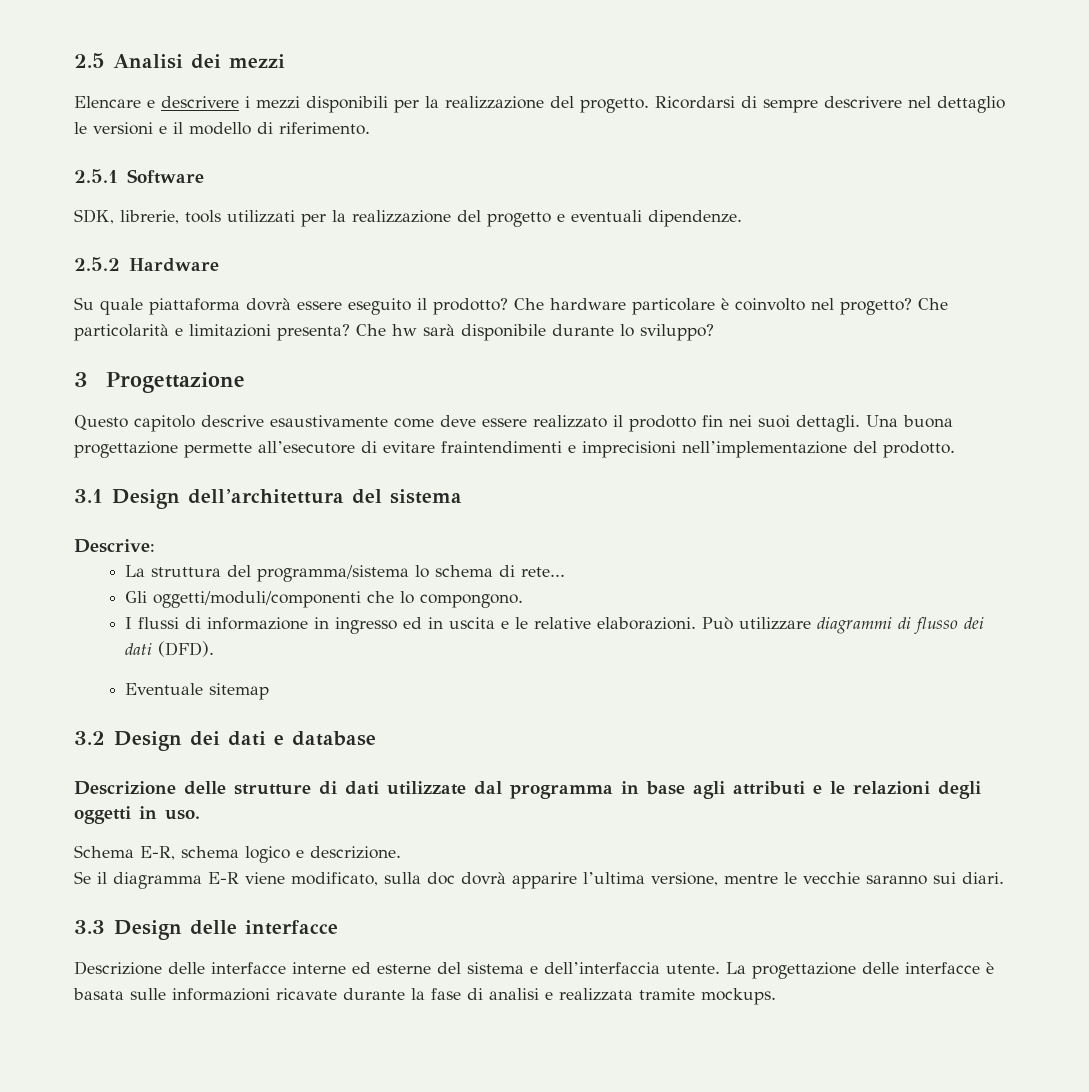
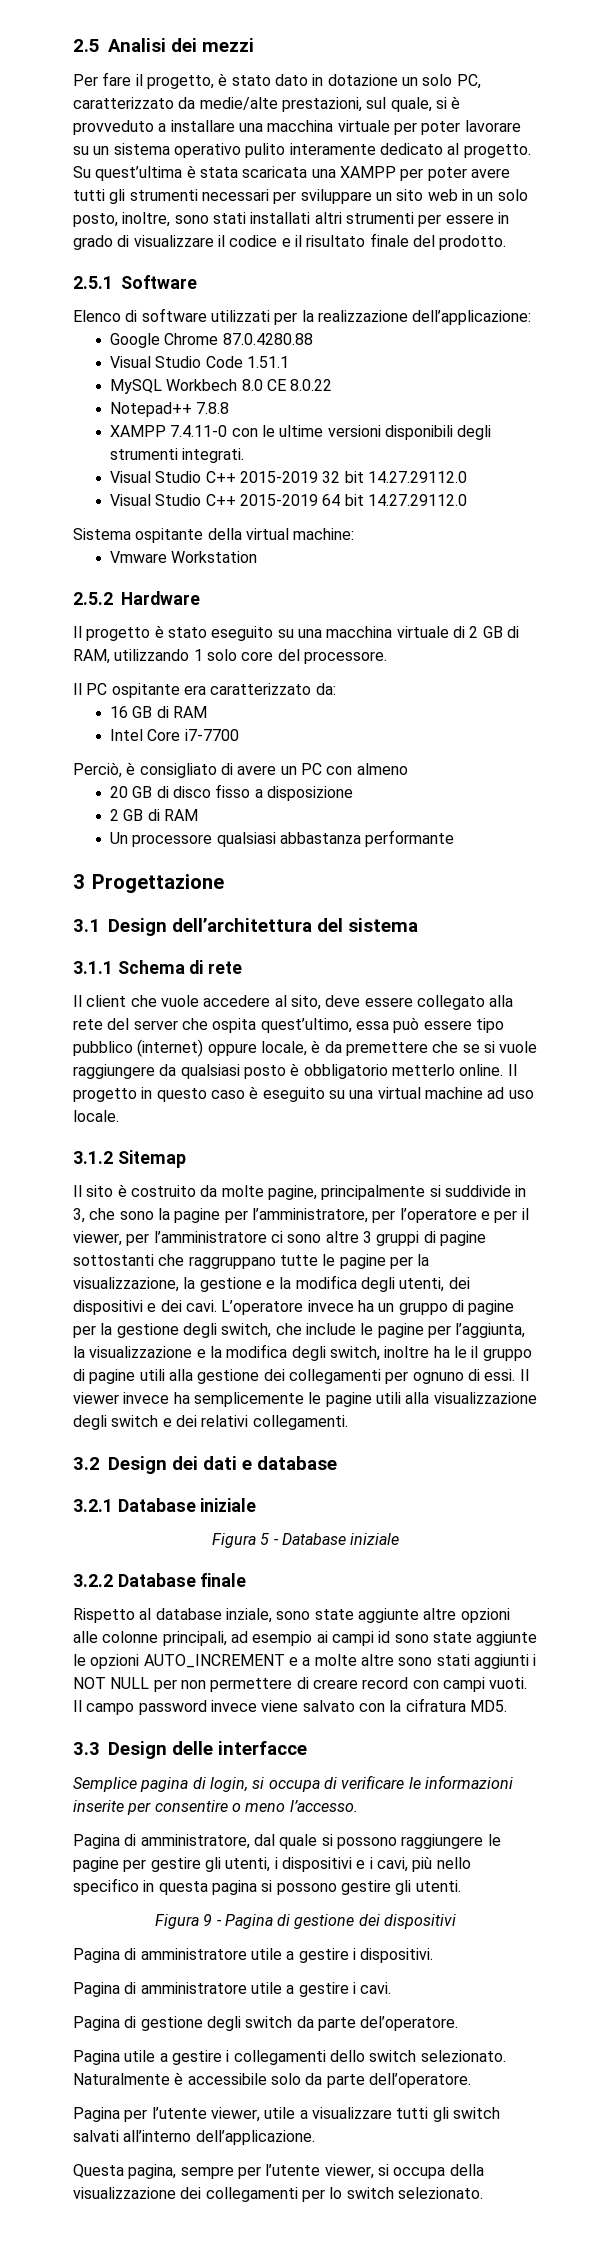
- Elencare e descrivere i mezzi disponibili per la realizzazione del progetto. Ricordarsi di sempre descrivere nel dettaglio le versioni e il modello di riferimento.
+ Per fare il progetto, è stato dato in dotazione un solo PC, caratterizzato da medie/alte prestazioni, sul quale, si è provveduto a installare una macchina virtuale per poter lavorare su un sistema operativo pulito interamente dedicato al progetto. Su quest’ultima è stata scaricata una XAMPP per poter avere tutti gli strumenti necessari per sviluppare un sito web in un solo posto, inoltre, sono stati installati altri strumenti per essere in grado di visualizzare il codice e il risultato finale del prodotto.
- SDK, librerie, tools utilizzati per la realizzazione del progetto e eventuali dipendenze.
+ Elenco di software utilizzati per la realizzazione dell’applicazione:
+ Google Chrome 87.0.4280.88
+ Visual Studio Code 1.51.1
+ MySQL Workbech 8.0 CE 8.0.22
+ Notepad++ 7.8.8
+ XAMPP 7.4.11-0 con le ultime versioni disponibili degli strumenti integrati.
+ Visual Studio C++ 2015-2019 32 bit 14.27.29112.0
+ Visual Studio C++ 2015-2019 64 bit 14.27.29112.0
+ Sistema ospitante della virtual machine:
+ Vmware Workstation
  2.5.2 Hardware
- Su quale piattaforma dovrà essere eseguito il prodotto? Che hardware particolare è coinvolto nel progetto? Che particolarità e limitazioni presenta? Che hw sarà disponibile durante lo sviluppo?
+ Il progetto è stato eseguito su una macchina virtuale di 2 GB di RAM, utilizzando 1 solo core del processore.
+ Il PC ospitante era caratterizzato da:
+ 16 GB di RAM
+ Intel Core i7-7700
+ Perciò, è consigliato di avere un PC con almeno
+ 20 GB di disco fisso a disposizione
+ 2 GB di RAM
+ Un processore qualsiasi abbastanza performante
  3 Progettazione
- Questo capitolo descrive esaustivamente come deve essere realizzato il prodotto fin nei suoi dettagli. Una buona progettazione permette all’esecutore di evitare fraintendimenti e imprecisioni nell’implementazione del prodotto.
- Descrive:
- La struttura del programma/sistema lo schema di rete...
- Gli oggetti/moduli/componenti che lo compongono.
- I flussi di informazione in ingresso ed in uscita e le relative elaborazioni. Può utilizzare diagrammi di flusso dei dati (DFD).
- Eventuale sitemap
+ 3.1.1 Schema di rete
+ Il client che vuole accedere al sito, deve essere collegato alla rete del server che ospita quest’ultimo, essa può essere tipo pubblico (internet) oppure locale, è da premettere che se si vuole raggiungere da qualsiasi posto è obbligatorio metterlo online. Il progetto in questo caso è eseguito su una virtual machine ad uso locale.
+ 3.1.2 Sitemap
+ Il sito è costruito da molte pagine, principalmente si suddivide in 3, che sono la pagine per l’amministratore, per l’operatore e per il viewer, per l’amministratore ci sono altre 3 gruppi di pagine sottostanti che raggruppano tutte le pagine per la visualizzazione, la gestione e la modifica degli utenti, dei dispositivi e dei cavi. L’operatore invece ha un gruppo di pagine per la gestione degli switch, che include le pagine per l’aggiunta, la visualizzazione e la modifica degli switch, inoltre ha le il gruppo di pagine utili alla gestione dei collegamenti per ognuno di essi. Il viewer invece ha semplicemente le pagine utili alla visualizzazione degli switch e dei relativi collegamenti.
- Descrizione delle strutture di dati utilizzate dal programma in base agli attributi e le relazioni degli oggetti in uso.
- Schema E-R, schema logico e descrizione.
- Se il diagramma E-R viene modificato, sulla doc dovrà apparire l’ultima versione, mentre le vecchie saranno sui diari.
+ 3.2.1 Database iniziale
+ Figura 5 - Database iniziale
+ 3.2.2 Database finale
+ Rispetto al database inziale, sono state aggiunte altre opzioni alle colonne principali, ad esempio ai campi id sono state aggiunte le opzioni AUTO_INCREMENT e a molte altre sono stati aggiunti i NOT NULL per non permettere di creare record con campi vuoti. Il campo password invece viene salvato con la cifratura MD5.
  3.3 Design delle interfacce
- Descrizione delle interfacce interne ed esterne del sistema e dell’interfaccia utente. La progettazione delle interfacce è basata sulle informazioni ricavate durante la fase di analisi e realizzata tramite mockups.
+ Semplice pagina di login, si occupa di verificare le informazioni inserite per consentire o meno l’accesso.
+ Pagina di amministratore, dal quale si possono raggiungere le pagine per gestire gli utenti, i dispositivi e i cavi, più nello specifico in questa pagina si possono gestire gli utenti.
+ Figura 9 - Pagina di gestione dei dispositivi
+ Pagina di amministratore utile a gestire i dispositivi.
+ Pagina di amministratore utile a gestire i cavi.
+ Pagina di gestione degli switch da parte del’operatore.
+ Pagina utile a gestire i collegamenti dello switch selezionato. Naturalmente è accessibile solo da parte dell’operatore.
+ Pagina per l’utente viewer, utile a visualizzare tutti gli switch salvati all’interno dell’applicazione.
+ Questa pagina, sempre per l’utente viewer, si occupa della visualizzazione dei collegamenti per lo switch selezionato.

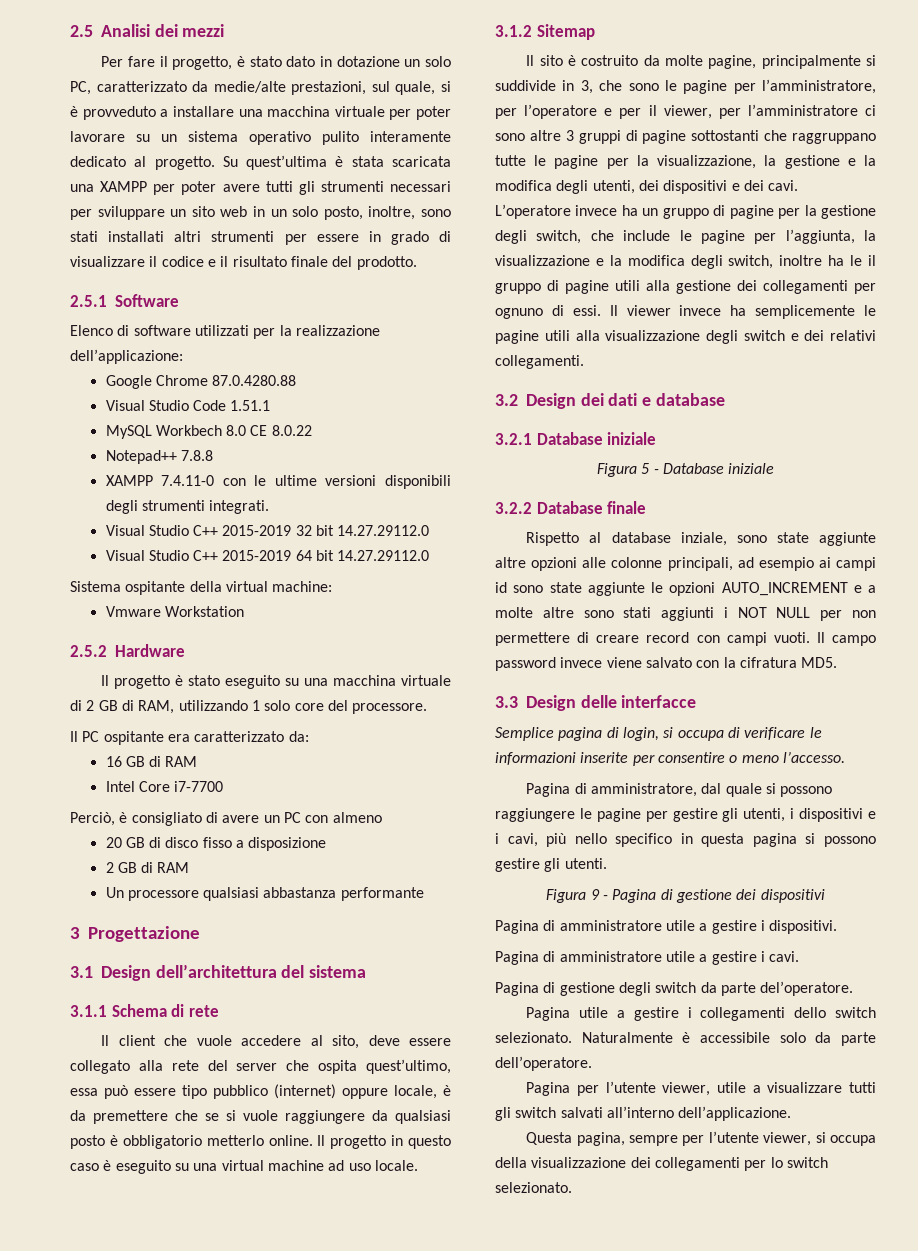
- Il sito è costruito da molte pagine, principalmente si suddivide in 3, che sono la pagine per l’amministratore, per l’operatore e per il viewer, per l’amministratore ci sono altre 3 gruppi di pagine sottostanti che raggruppano tutte le pagine per la visualizzazione, la gestione e la modifica degli utenti, dei dispositivi e dei cavi.
+ Il sito è costruito da molte pagine, principalmente si suddivide in 3, che sono le pagine per l’amministratore, per l’operatore e per il viewer, per l’amministratore ci sono altre 3 gruppi di pagine sottostanti che raggruppano tutte le pagine per la visualizzazione, la gestione e la modifica degli utenti, dei dispositivi e dei cavi.

